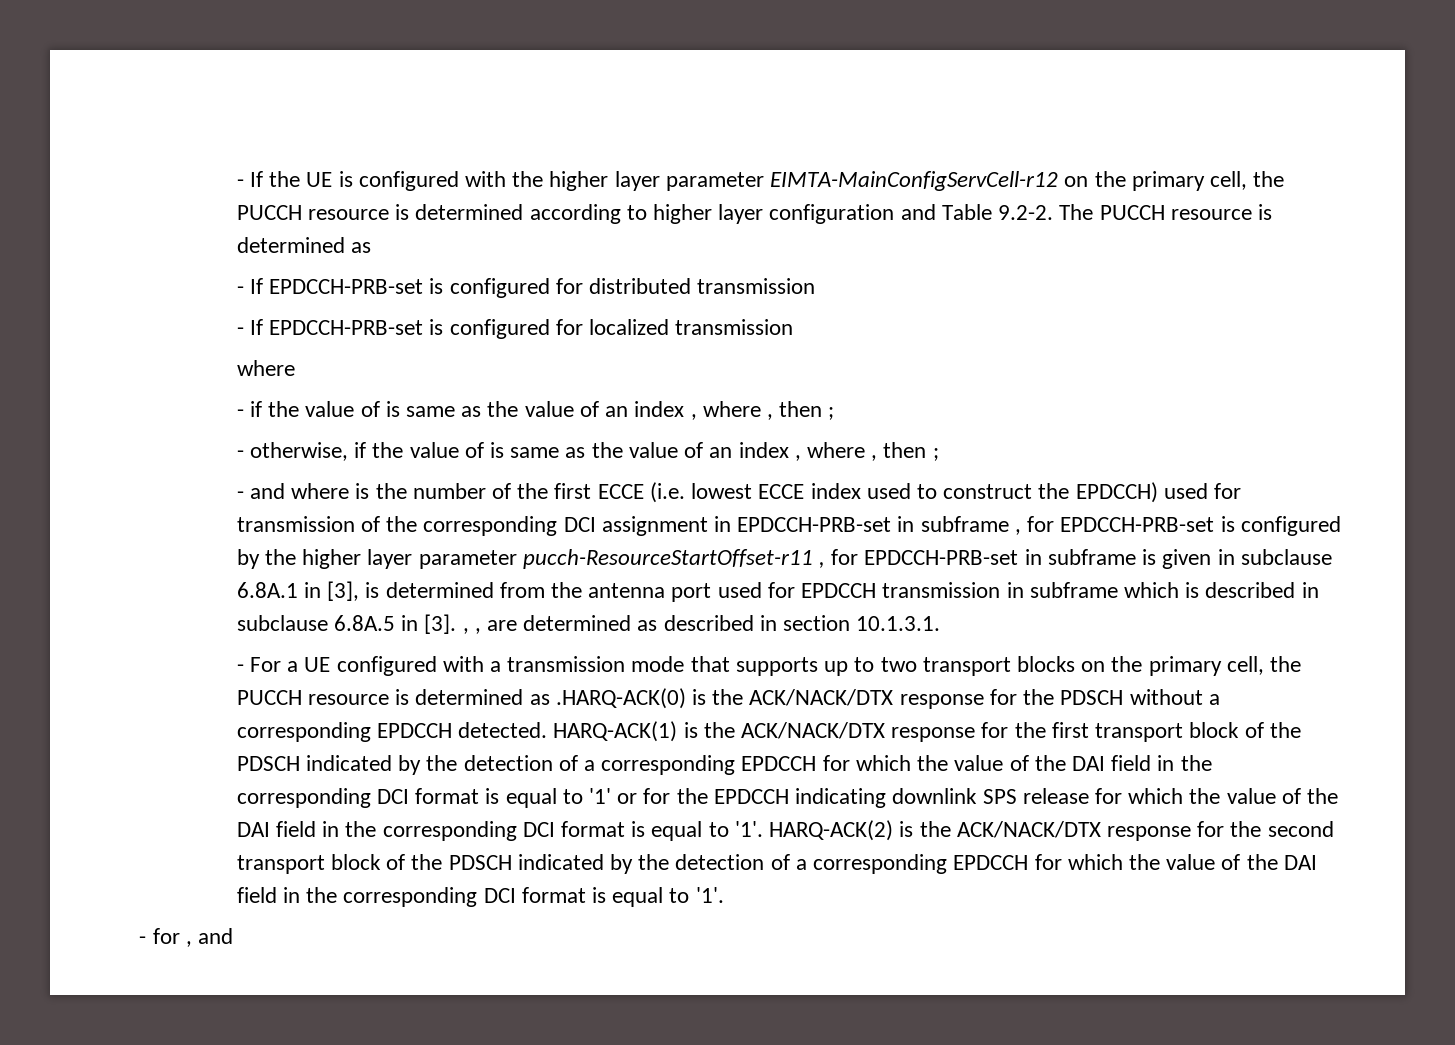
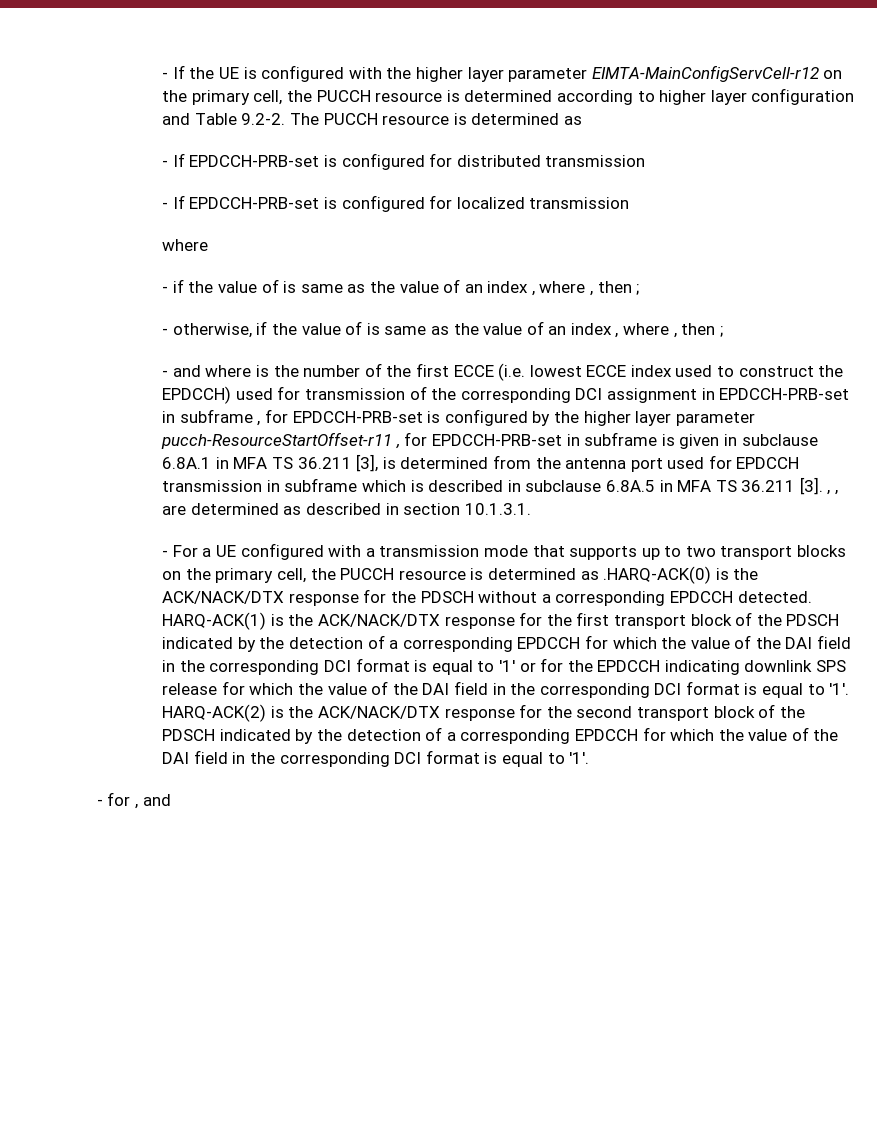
- - and where is the number of the first ECCE (i.e. lowest ECCE index used to construct the EPDCCH) used for transmission of the corresponding DCI assignment in EPDCCH-PRB-set in subframe , for EPDCCH-PRB-set is configured by the higher layer parameter pucch-ResourceStartOffset-r11 , for EPDCCH-PRB-set in subframe is given in subclause 6.8A.1 in [3], is determined from the antenna port used for EPDCCH transmission in subframe which is described in subclause 6.8A.5 in [3]. , , are determined as described in section 10.1.3.1.
+ - and where is the number of the first ECCE (i.e. lowest ECCE index used to construct the EPDCCH) used for transmission of the corresponding DCI assignment in EPDCCH-PRB-set in subframe , for EPDCCH-PRB-set is configured by the higher layer parameter pucch-ResourceStartOffset-r11 , for EPDCCH-PRB-set in subframe is given in subclause 6.8A.1 in MFA TS 36.211 [3], is determined from the antenna port used for EPDCCH transmission in subframe which is described in subclause 6.8A.5 in MFA TS 36.211 [3]. , , are determined as described in section 10.1.3.1.

